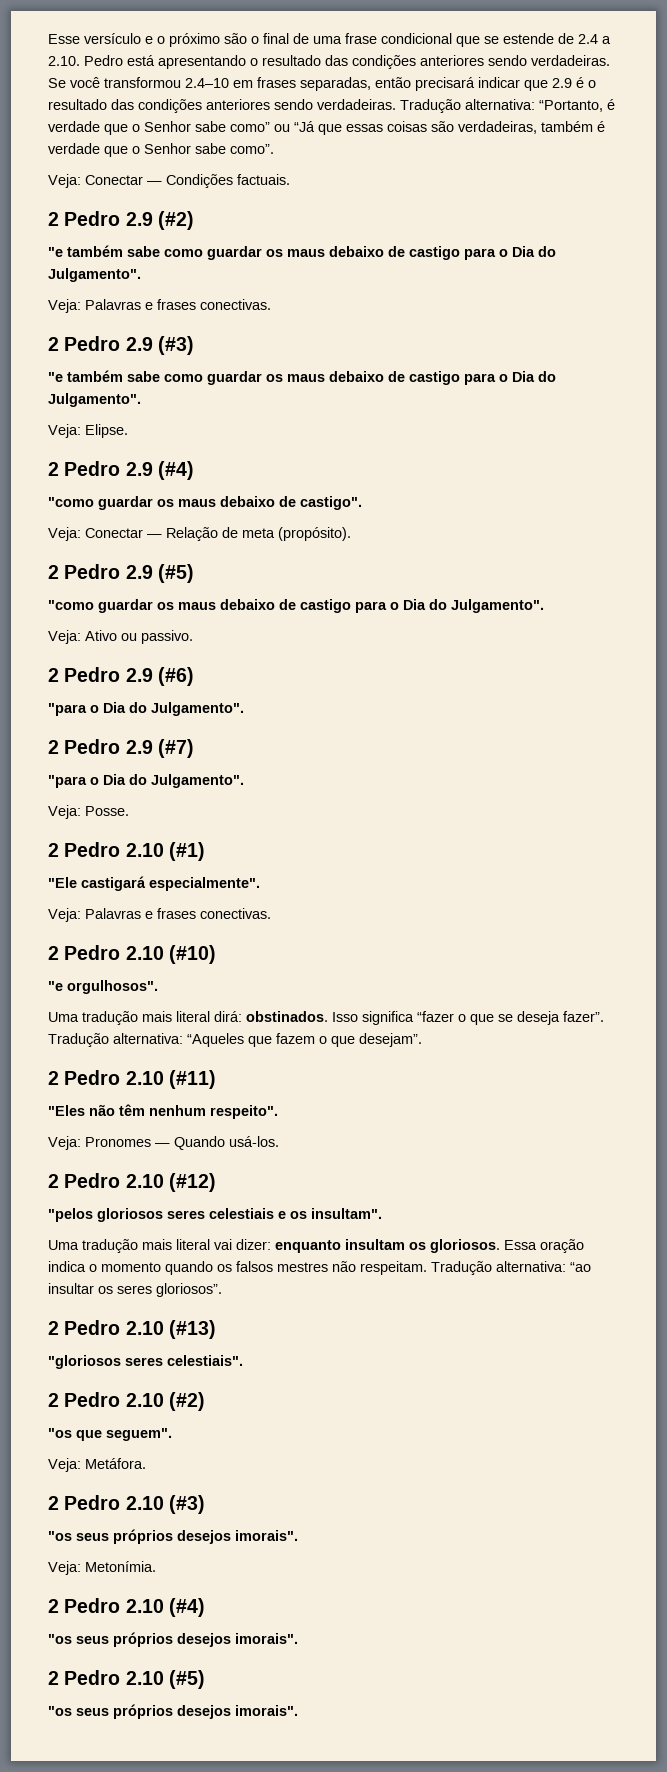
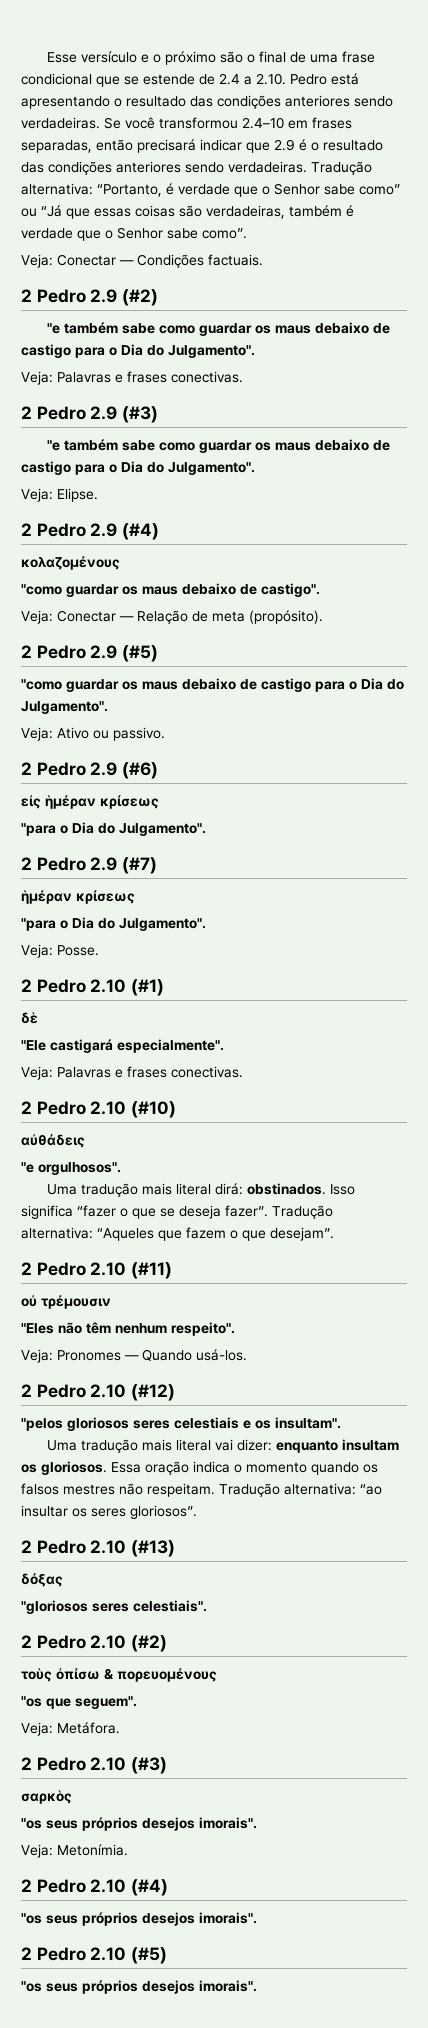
+ κολαζομένους
+ εἰς ἡμέραν κρίσεως
  2 Pedro 2.9 (#7)
+ ἡμέραν κρίσεως
+ δὲ
+ αὐθάδεις
+ οὐ τρέμουσιν
+ δόξας
+ τοὺς ὀπίσω & πορευομένους
+ σαρκὸς

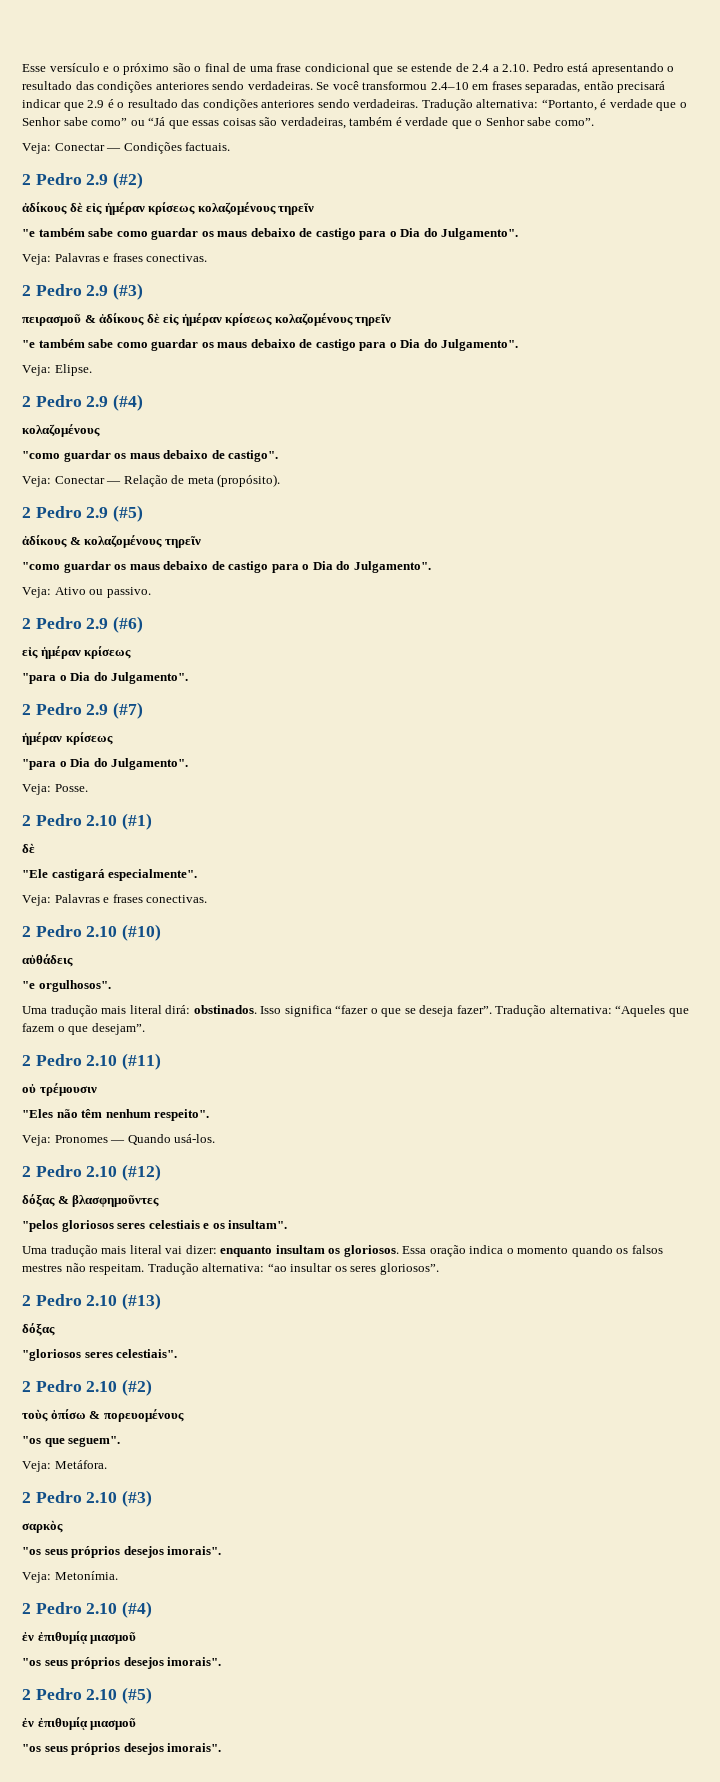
  2 Pedro 2.9 (#2)
+ ἀδίκους δὲ εἰς ἡμέραν κρίσεως κολαζομένους τηρεῖν
+ πειρασμοῦ & ἀδίκους δὲ εἰς ἡμέραν κρίσεως κολαζομένους τηρεῖν
+ ἀδίκους & κολαζομένους τηρεῖν
+ δόξας & βλασφημοῦντες
  2 Pedro 2.10 (#4)
+ ἐν ἐπιθυμίᾳ μιασμοῦ
  2 Pedro 2.10 (#5)
+ ἐν ἐπιθυμίᾳ μιασμοῦ

